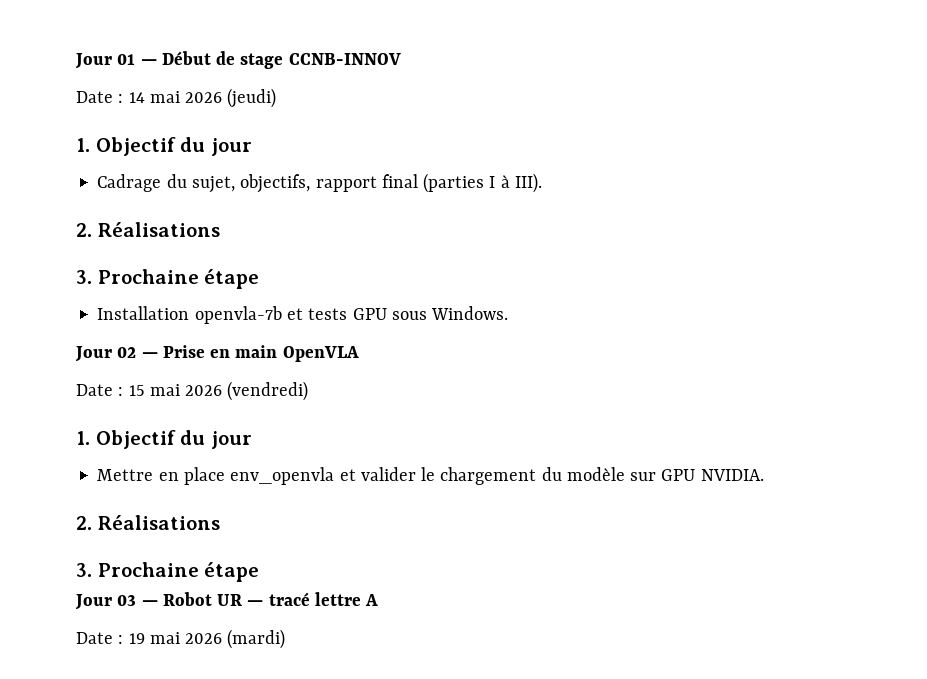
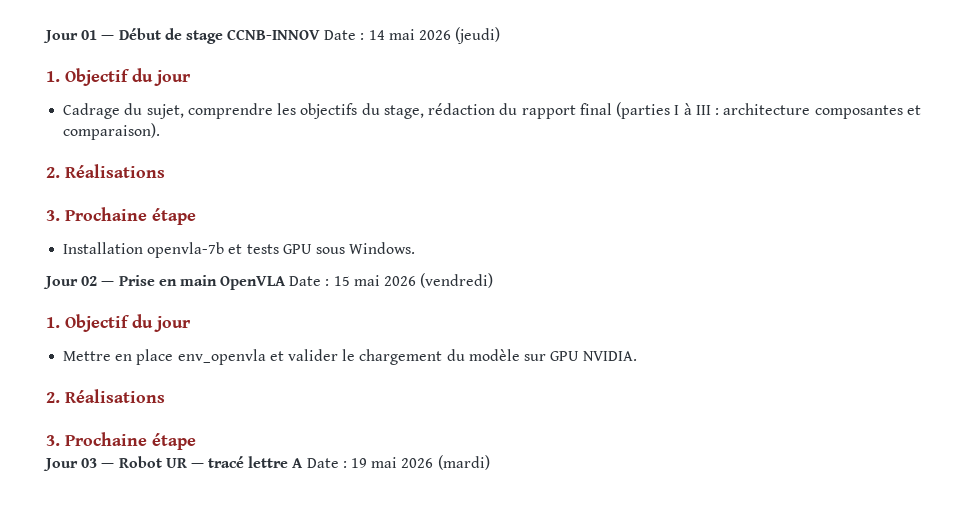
- Jour 01 — Début de stage CCNB-INNOV
- Date : 14 mai 2026 (jeudi)
+ Jour 01 — Début de stage CCNB-INNOV Date : 14 mai 2026 (jeudi)
- Cadrage du sujet, objectifs, rapport final (parties I à III).
+ Cadrage du sujet, comprendre les objectifs du stage, rédaction du rapport final (parties I à III : architecture composantes et comparaison).
- Jour 02 — Prise en main OpenVLA
- Date : 15 mai 2026 (vendredi)
+ Jour 02 — Prise en main OpenVLA Date : 15 mai 2026 (vendredi)
- Jour 03 — Robot UR — tracé lettre A
- Date : 19 mai 2026 (mardi)
+ Jour 03 — Robot UR — tracé lettre A Date : 19 mai 2026 (mardi)

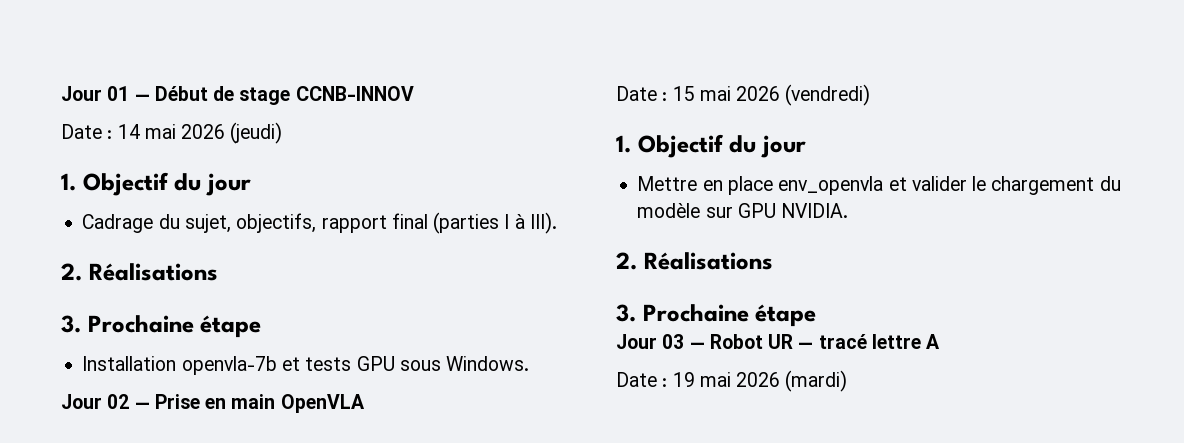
- Jour 01 — Début de stage CCNB-INNOV Date : 14 mai 2026 (jeudi)
+ Jour 01 — Début de stage CCNB-INNOV
+ Date : 14 mai 2026 (jeudi)
- Cadrage du sujet, comprendre les objectifs du stage, rédaction du rapport final (parties I à III : architecture composantes et comparaison).
+ Cadrage du sujet, objectifs, rapport final (parties I à III).
- Jour 02 — Prise en main OpenVLA Date : 15 mai 2026 (vendredi)
+ Jour 02 — Prise en main OpenVLA
+ Date : 15 mai 2026 (vendredi)
- Jour 03 — Robot UR — tracé lettre A Date : 19 mai 2026 (mardi)
+ Jour 03 — Robot UR — tracé lettre A
+ Date : 19 mai 2026 (mardi)

